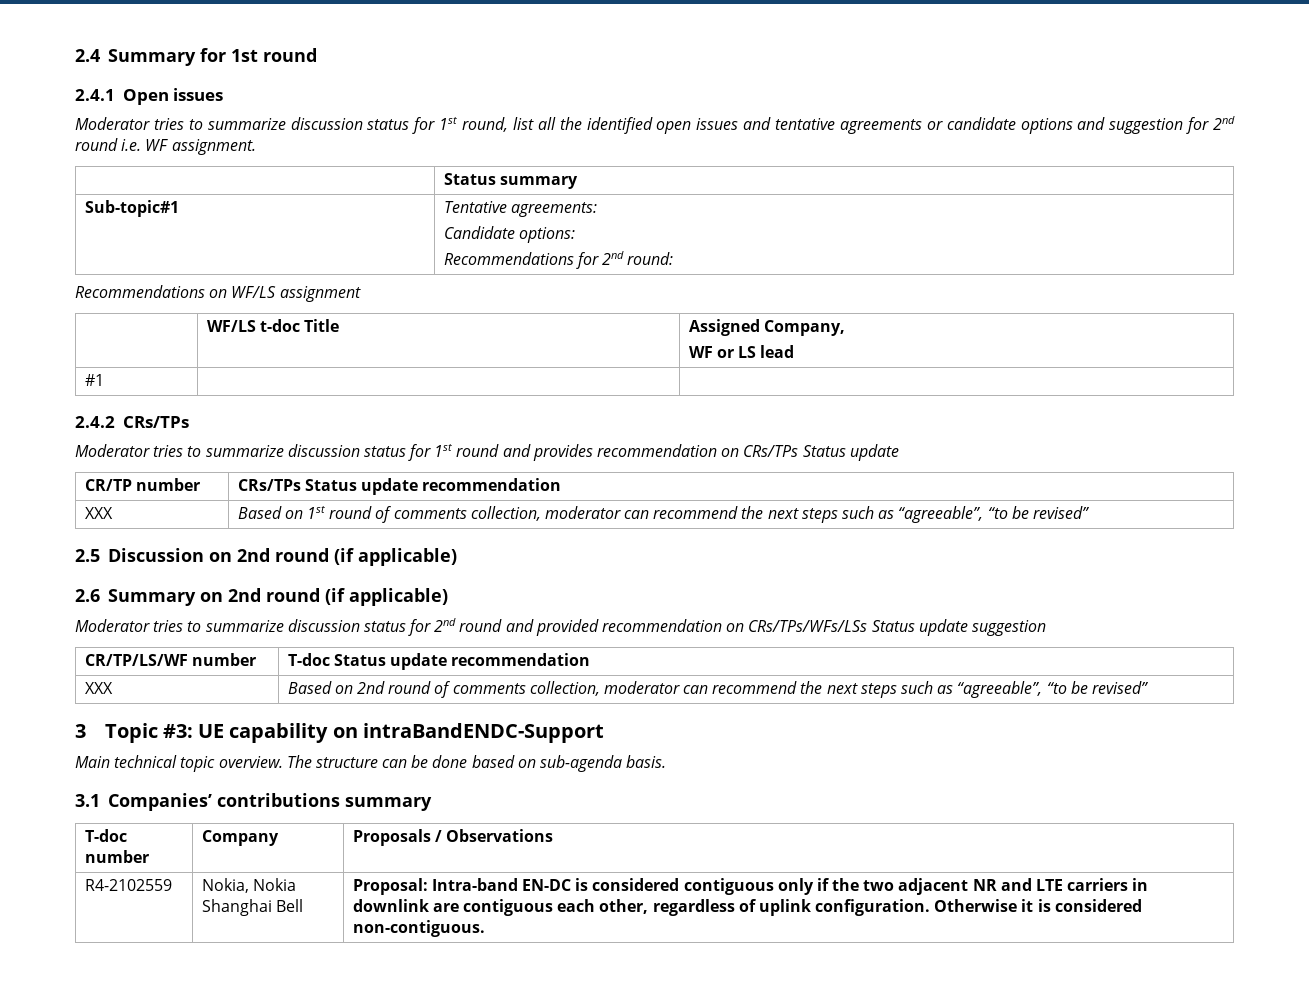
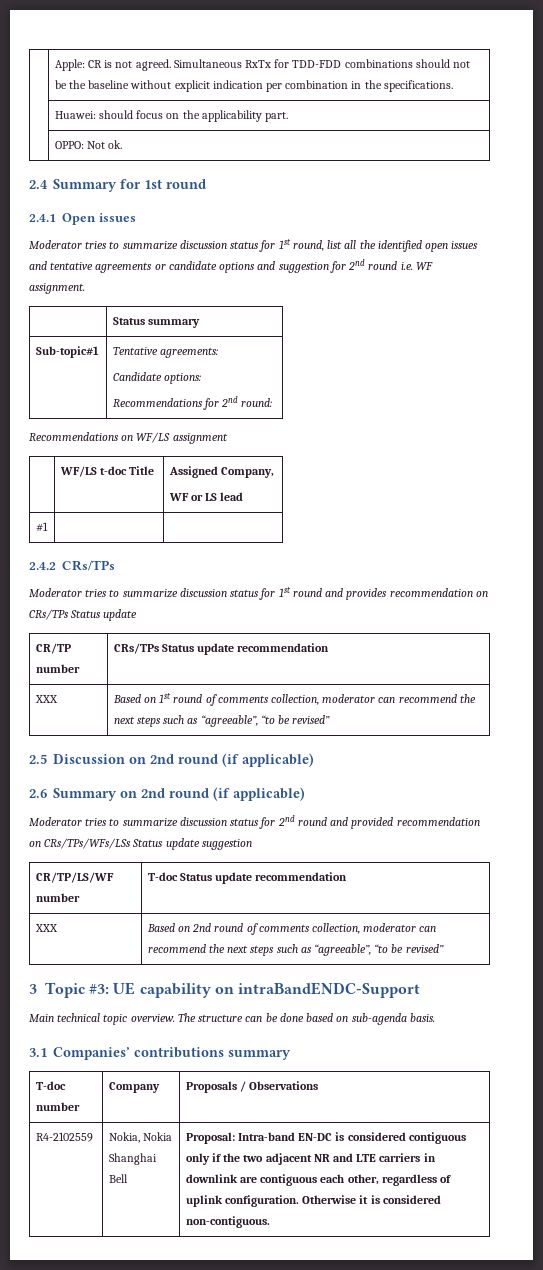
+ | Apple: CR is not agreed. Simultaneous RxTx for TDD-FDD combinations should not be the baseline without explicit indication per combination in the specifications.
+ | Huawei: should focus on the applicability part.
+ | OPPO: Not ok.

